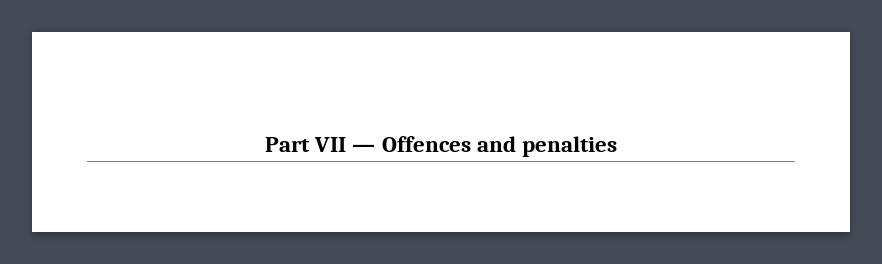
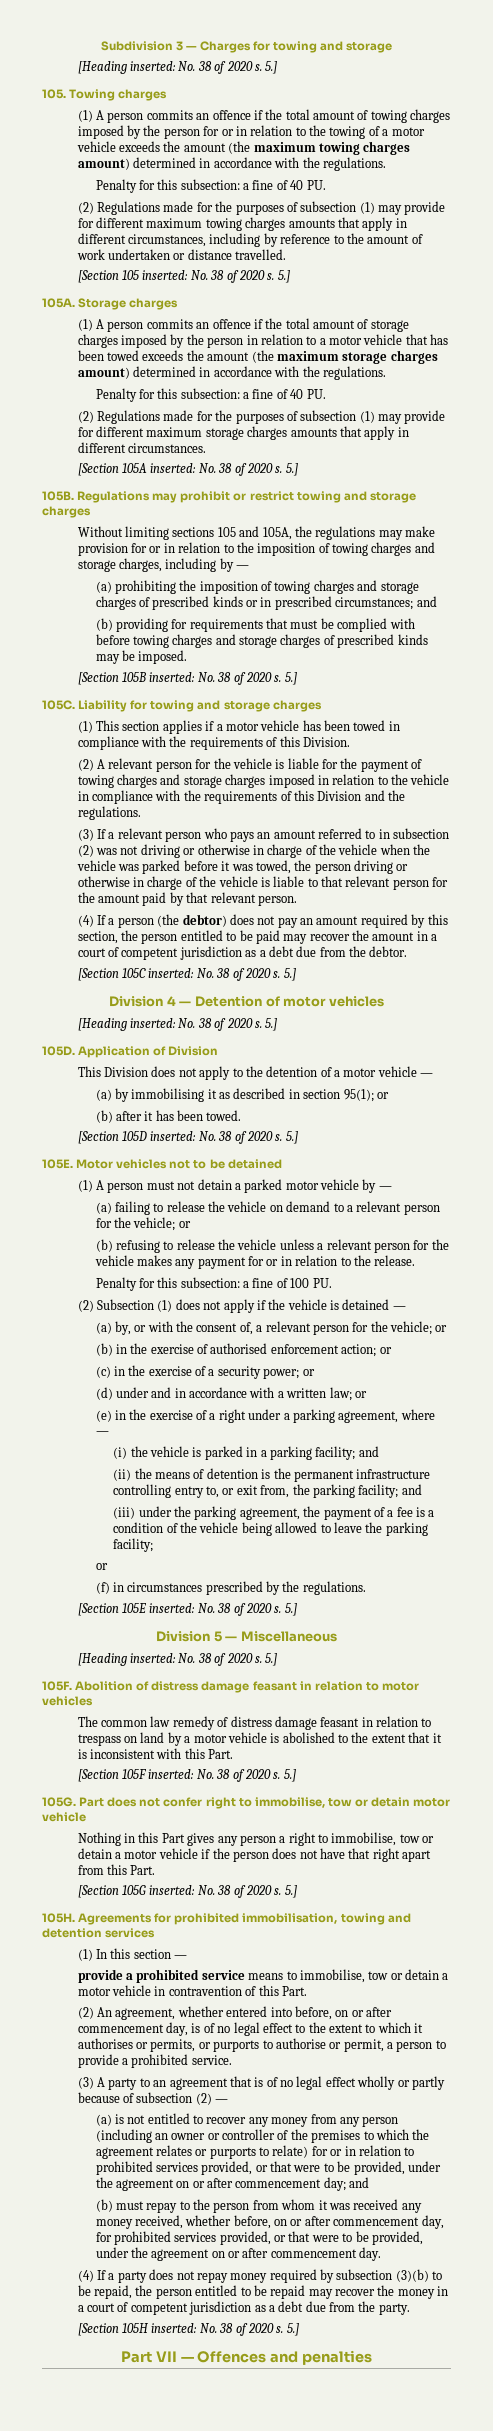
+ Subdivision 3 — Charges for towing and storage
+ [Heading inserted: No. 38 of 2020 s. 5.]
+ 105. Towing charges
+ (1) A person commits an offence if the total amount of towing charges imposed by the person for or in relation to the towing of a motor vehicle exceeds the amount (the maximum towing charges amount) determined in accordance with the regulations.
+ Penalty for this subsection: a fine of 40 PU.
+ (2) Regulations made for the purposes of subsection (1) may provide for different maximum towing charges amounts that apply in different circumstances, including by reference to the amount of work undertaken or distance travelled.
+ [Section 105 inserted: No. 38 of 2020 s. 5.]
+ 105A. Storage charges
+ (1) A person commits an offence if the total amount of storage charges imposed by the person in relation to a motor vehicle that has been towed exceeds the amount (the maximum storage charges amount) determined in accordance with the regulations.
+ Penalty for this subsection: a fine of 40 PU.
+ (2) Regulations made for the purposes of subsection (1) may provide for different maximum storage charges amounts that apply in different circumstances.
+ [Section 105A inserted: No. 38 of 2020 s. 5.]
+ 105B. Regulations may prohibit or restrict towing and storage charges
+ Without limiting sections 105 and 105A, the regulations may make provision for or in relation to the imposition of towing charges and storage charges, including by —
+ (a) prohibiting the imposition of towing charges and storage charges of prescribed kinds or in prescribed circumstances; and
+ (b) providing for requirements that must be complied with before towing charges and storage charges of prescribed kinds may be imposed.
+ [Section 105B inserted: No. 38 of 2020 s. 5.]
+ 105C. Liability for towing and storage charges
+ (1) This section applies if a motor vehicle has been towed in compliance with the requirements of this Division.
+ (2) A relevant person for the vehicle is liable for the payment of towing charges and storage charges imposed in relation to the vehicle in compliance with the requirements of this Division and the regulations.
+ (3) If a relevant person who pays an amount referred to in subsection (2) was not driving or otherwise in charge of the vehicle when the vehicle was parked before it was towed, the person driving or otherwise in charge of the vehicle is liable to that relevant person for the amount paid by that relevant person.
+ (4) If a person (the debtor) does not pay an amount required by this section, the person entitled to be paid may recover the amount in a court of competent jurisdiction as a debt due from the debtor.
+ [Section 105C inserted: No. 38 of 2020 s. 5.]
+ Division 4 — Detention of motor vehicles
+ [Heading inserted: No. 38 of 2020 s. 5.]
+ 105D. Application of Division
+ This Division does not apply to the detention of a motor vehicle —
+ (a) by immobilising it as described in section 95(1); or
+ (b) after it has been towed.
+ [Section 105D inserted: No. 38 of 2020 s. 5.]
+ 105E. Motor vehicles not to be detained
+ (1) A person must not detain a parked motor vehicle by —
+ (a) failing to release the vehicle on demand to a relevant person for the vehicle; or
+ (b) refusing to release the vehicle unless a relevant person for the vehicle makes any payment for or in relation to the release.
+ Penalty for this subsection: a fine of 100 PU.
+ (2) Subsection (1) does not apply if the vehicle is detained —
+ (a) by, or with the consent of, a relevant person for the vehicle; or
+ (b) in the exercise of authorised enforcement action; or
+ (c) in the exercise of a security power; or
+ (d) under and in accordance with a written law; or
+ (e) in the exercise of a right under a parking agreement, where —
+ (i) the vehicle is parked in a parking facility; and
+ (ii) the means of detention is the permanent infrastructure controlling entry to, or exit from, the parking facility; and
+ (iii) under the parking agreement, the payment of a fee is a condition of the vehicle being allowed to leave the parking facility;
+ or
+ (f) in circumstances prescribed by the regulations.
+ [Section 105E inserted: No. 38 of 2020 s. 5.]
+ Division 5 — Miscellaneous
+ [Heading inserted: No. 38 of 2020 s. 5.]
+ 105F. Abolition of distress damage feasant in relation to motor vehicles
+ The common law remedy of distress damage feasant in relation to trespass on land by a motor vehicle is abolished to the extent that it is inconsistent with this Part.
+ [Section 105F inserted: No. 38 of 2020 s. 5.]
+ 105G. Part does not confer right to immobilise, tow or detain motor vehicle
+ Nothing in this Part gives any person a right to immobilise, tow or detain a motor vehicle if the person does not have that right apart from this Part.
+ [Section 105G inserted: No. 38 of 2020 s. 5.]
+ 105H. Agreements for prohibited immobilisation, towing and detention services
+ (1) In this section —
+ provide a prohibited service means to immobilise, tow or detain a motor vehicle in contravention of this Part.
+ (2) An agreement, whether entered into before, on or after commencement day, is of no legal effect to the extent to which it authorises or permits, or purports to authorise or permit, a person to provide a prohibited service.
+ (3) A party to an agreement that is of no legal effect wholly or partly because of subsection (2) —
+ (a) is not entitled to recover any money from any person (including an owner or controller of the premises to which the agreement relates or purports to relate) for or in relation to prohibited services provided, or that were to be provided, under the agreement on or after commencement day; and
+ (b) must repay to the person from whom it was received any money received, whether before, on or after commencement day, for prohibited services provided, or that were to be provided, under the agreement on or after commencement day.
+ (4) If a party does not repay money required by subsection (3)(b) to be repaid, the person entitled to be repaid may recover the money in a court of competent jurisdiction as a debt due from the party.
+ [Section 105H inserted: No. 38 of 2020 s. 5.]

